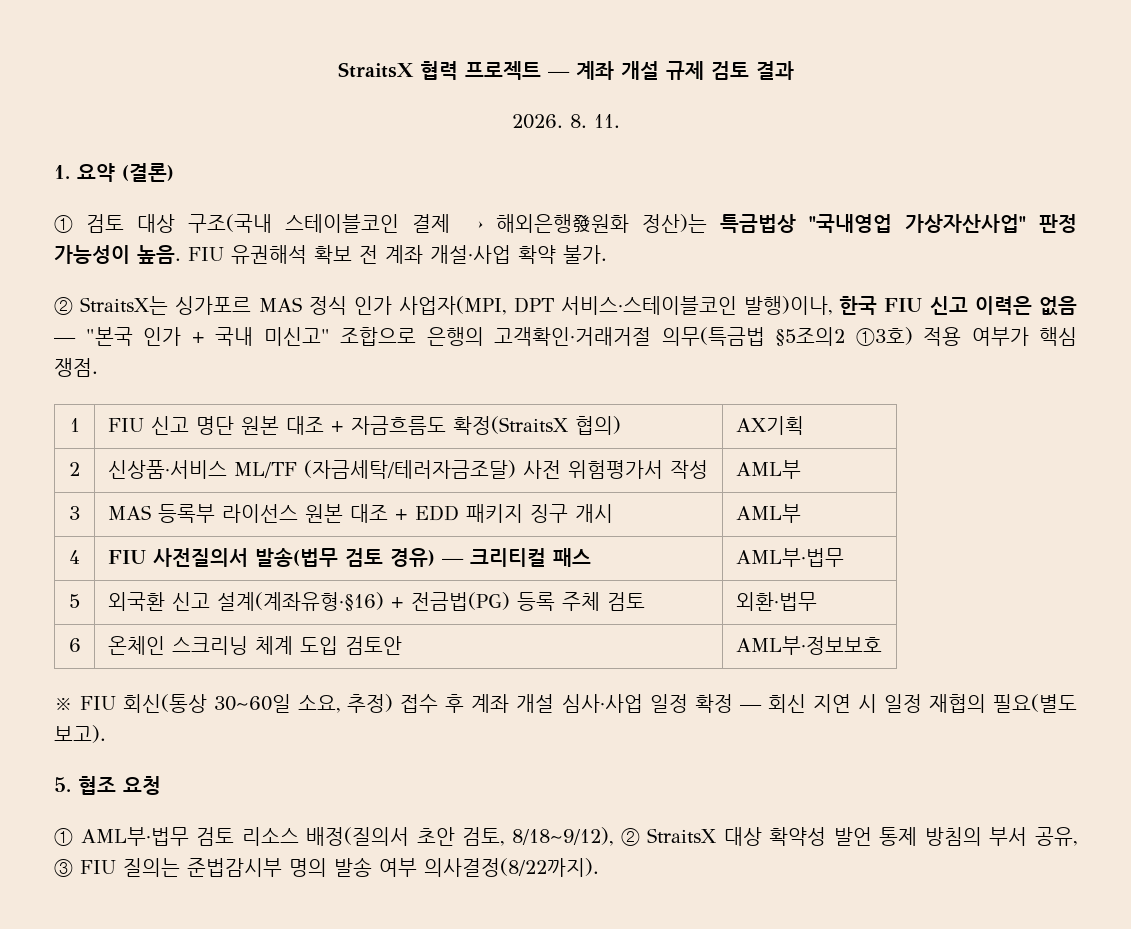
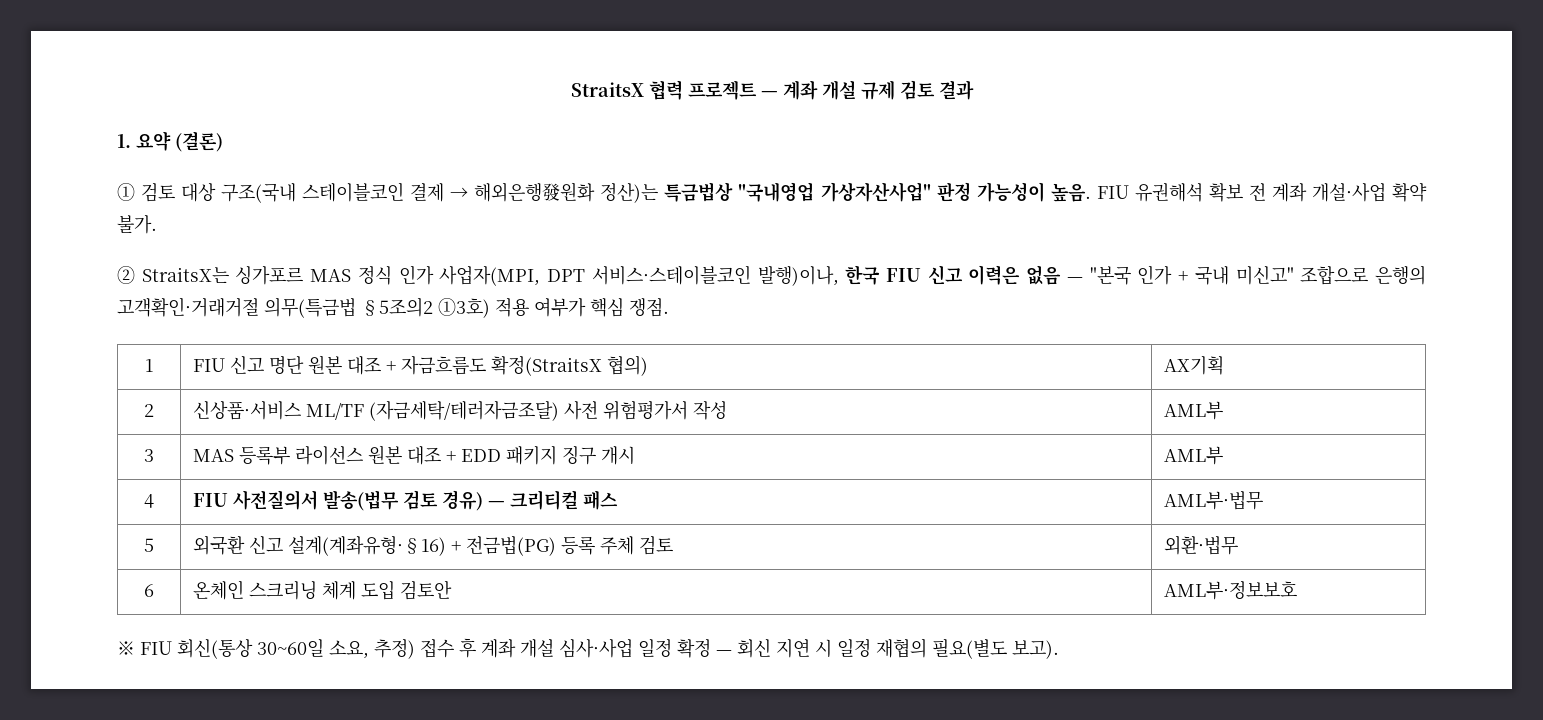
- 2026. 8. 11.
- 5. 협조 요청
- ① AML부·법무 검토 리소스 배정(질의서 초안 검토, 8/18~9/12), ② StraitsX 대상 확약성 발언 통제 방침의 부서 공유, ③ FIU 질의는 준법감시부 명의 발송 여부 의사결정(8/22까지).

